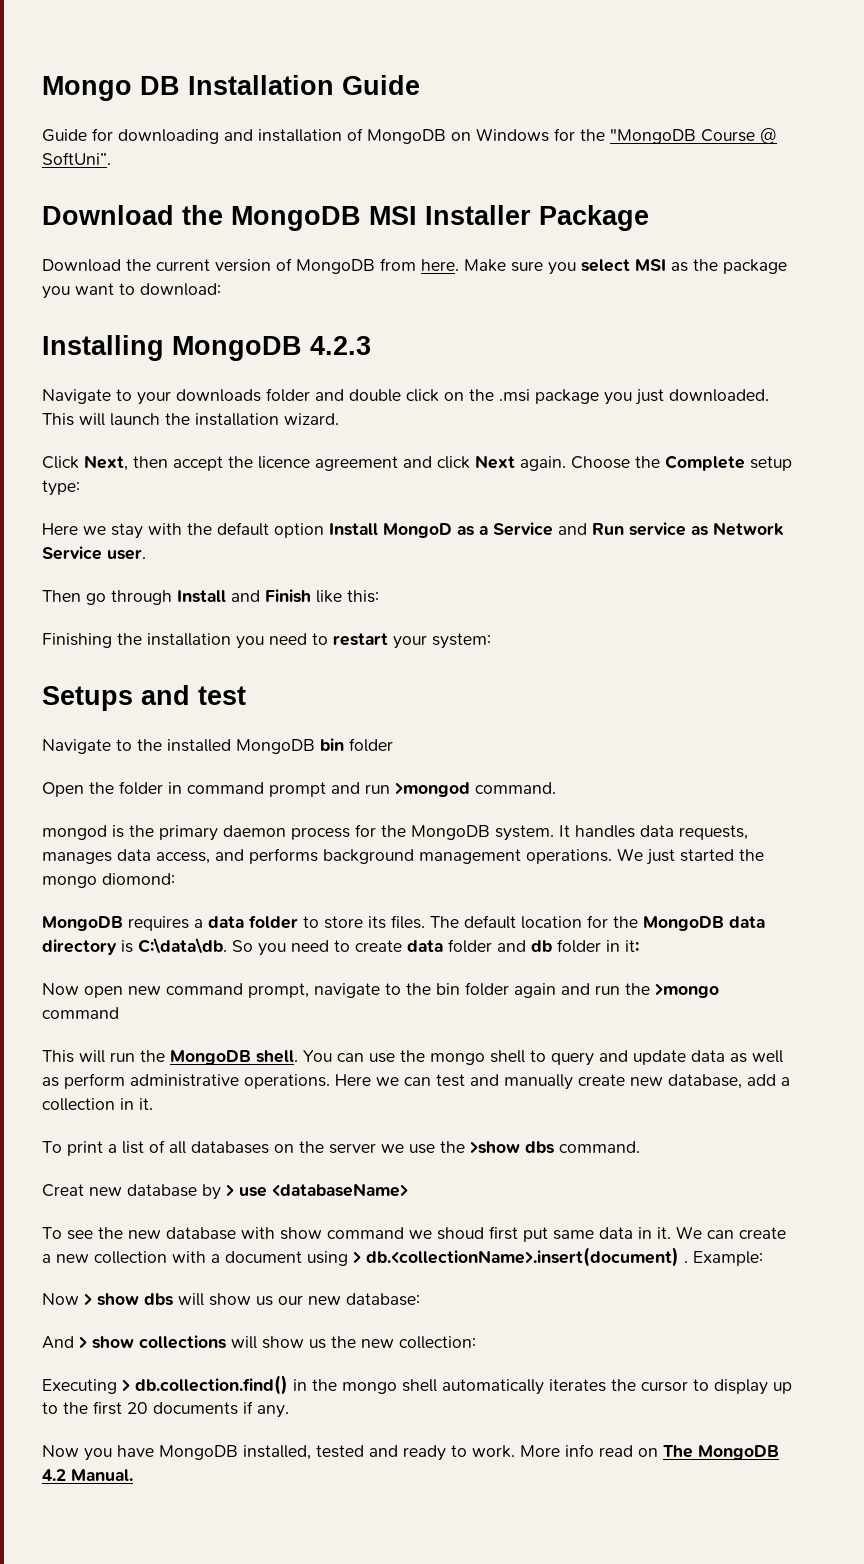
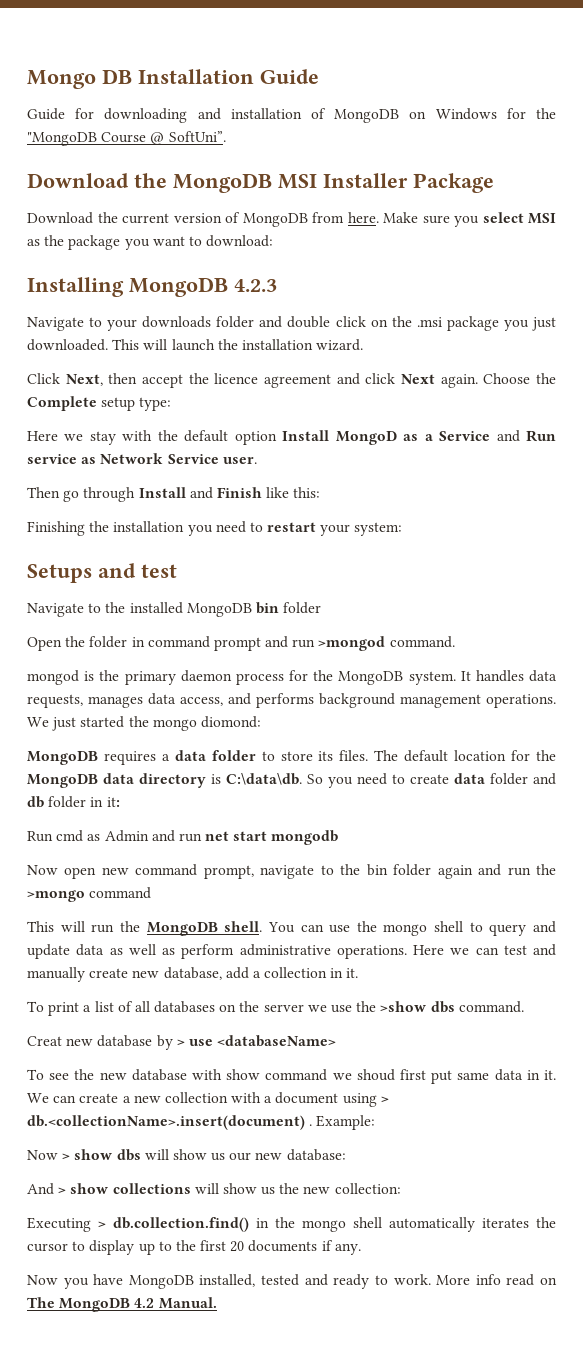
+ Run cmd as Admin and run net start mongodb

